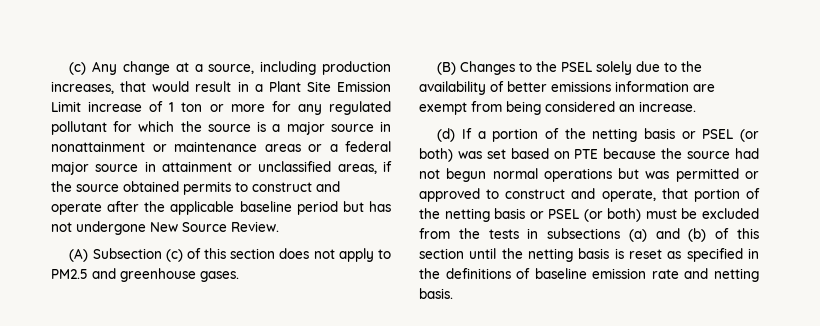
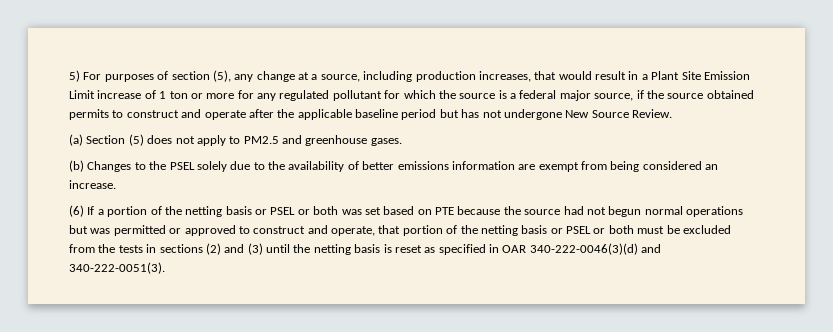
- (c) Any change at a source, including production increases, that would result in a Plant Site Emission Limit increase of 1 ton or more for any regulated pollutant for which the source is a major source in nonattainment or maintenance areas or a federal major source in attainment or unclassified areas, if the source obtained permits to construct and operate after the applicable baseline period but has not undergone New Source Review.
+ 5) For purposes of section (5), any change at a source, including production increases, that would result in a Plant Site Emission Limit increase of 1 ton or more for any regulated pollutant for which the source is a federal major source, if the source obtained permits to construct and operate after the applicable baseline period but has not undergone New Source Review.
- (A) Subsection (c) of this section does not apply to PM2.5 and greenhouse gases.
+ (a) Section (5) does not apply to PM2.5 and greenhouse gases.
- (B) Changes to the PSEL solely due to the availability of better emissions information are exempt from being considered an increase.
+ (b) Changes to the PSEL solely due to the availability of better emissions information are exempt from being considered an increase.
- (d) If a portion of the netting basis or PSEL (or both) was set based on PTE because the source had not begun normal operations but was permitted or approved to construct and operate, that portion of the netting basis or PSEL (or both) must be excluded from the tests in subsections (a) and (b) of this section until the netting basis is reset as specified in the definitions of baseline emission rate and netting basis.
+ (6) If a portion of the netting basis or PSEL or both was set based on PTE because the source had not begun normal operations but was permitted or approved to construct and operate, that portion of the netting basis or PSEL or both must be excluded from the tests in sections (2) and (3) until the netting basis is reset as specified in OAR 340-222-0046(3)(d) and 340-222-0051(3).

